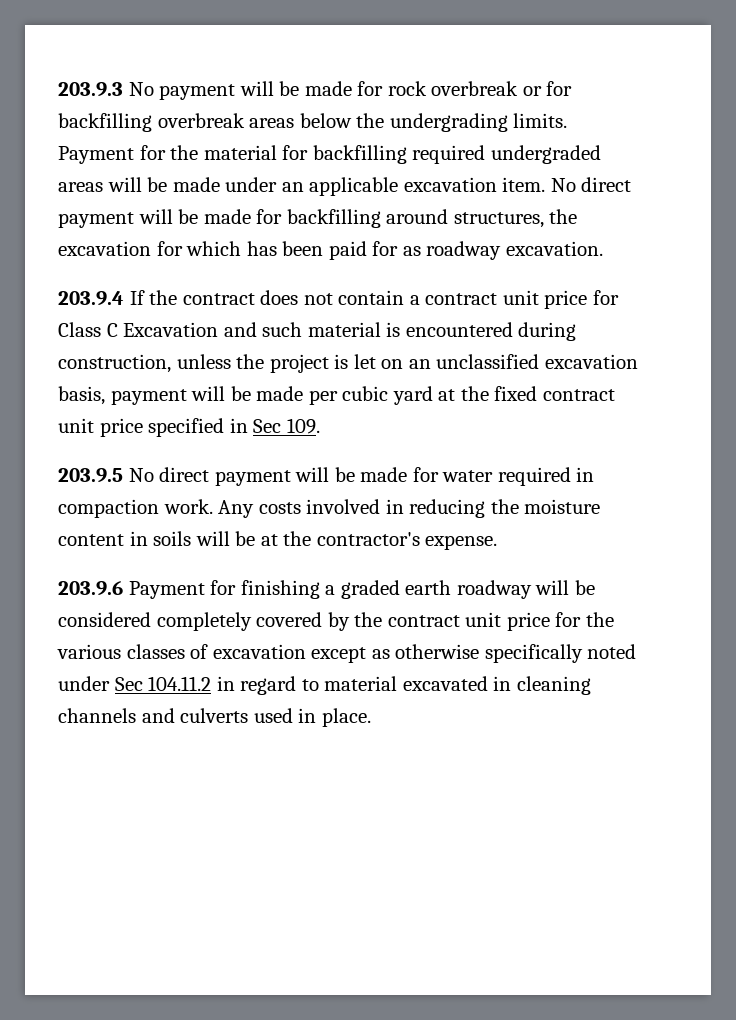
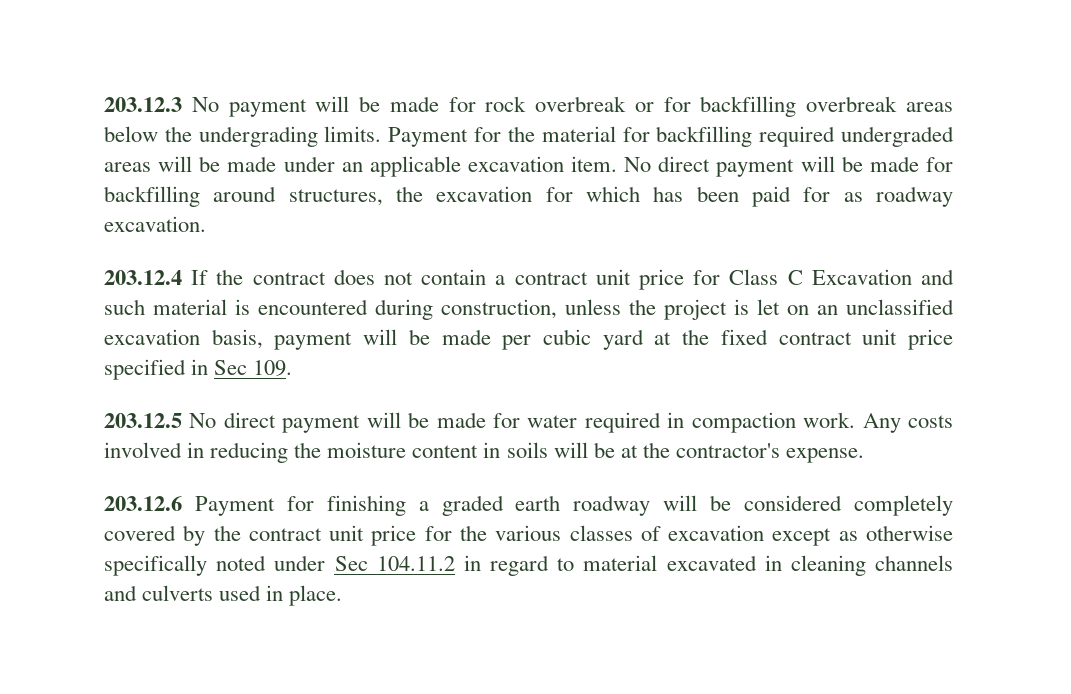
- 203.9.3 No payment will be made for rock overbreak or for backfilling overbreak areas below the undergrading limits.
+ 203.12.3 No payment will be made for rock overbreak or for backfilling overbreak areas below the undergrading limits.
- 203.9.4 If the contract does not contain a contract unit price for Class C Excavation and such material is encountered during construction, unless the project is let on an unclassified excavation basis, payment will be made per cubic yard at the fixed contract unit price specified in Sec 109.
+ 203.12.4 If the contract does not contain a contract unit price for Class C Excavation and such material is encountered during construction, unless the project is let on an unclassified excavation basis, payment will be made per cubic yard at the fixed contract unit price specified in Sec 109.
- 203.9.5 No direct payment will be made for water required in compaction work.
+ 203.12.5 No direct payment will be made for water required in compaction work.
- 203.9.6 Payment for finishing a graded earth roadway will be considered completely covered by the contract unit price for the various classes of excavation except as otherwise specifically noted under Sec 104.11.2 in regard to material excavated in cleaning channels and culverts used in place.
+ 203.12.6 Payment for finishing a graded earth roadway will be considered completely covered by the contract unit price for the various classes of excavation except as otherwise specifically noted under Sec 104.11.2 in regard to material excavated in cleaning channels and culverts used in place.

